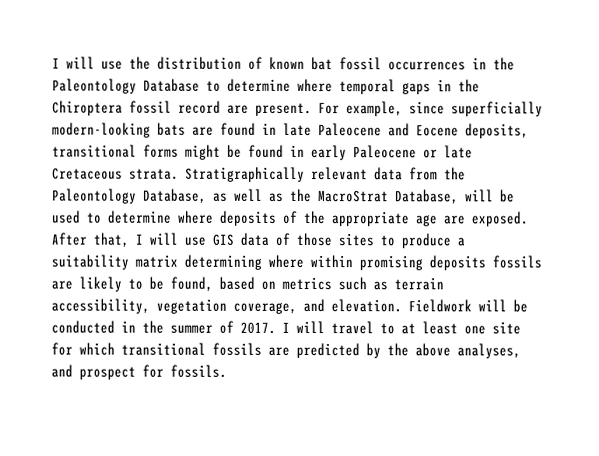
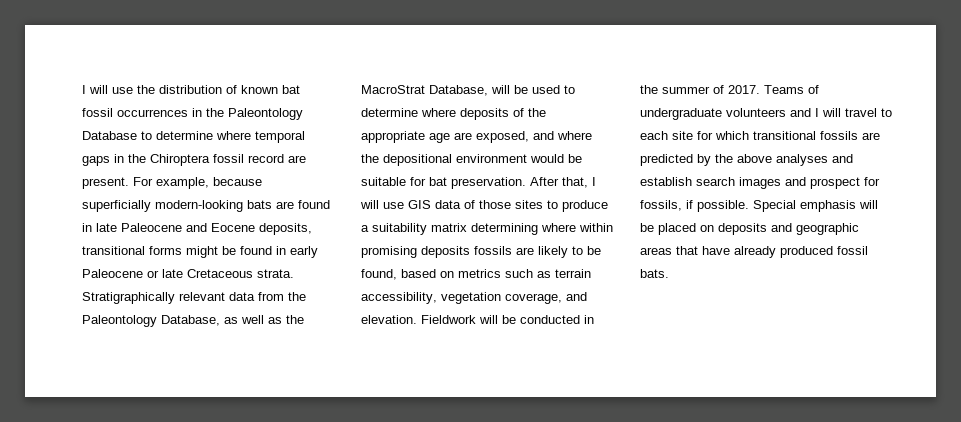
- For example, since superficially modern-looking bats are found in late Paleocene and Eocene deposits, transitional forms might be found in early Paleocene or late Cretaceous strata.
+ For example, because superficially modern-looking bats are found in late Paleocene and Eocene deposits, transitional forms might be found in early Paleocene or late Cretaceous strata.
- Stratigraphically relevant data from the Paleontology Database, as well as the MacroStrat Database, will be used to determine where deposits of the appropriate age are exposed.
+ Stratigraphically relevant data from the Paleontology Database, as well as the MacroStrat Database, will be used to determine where deposits of the appropriate age are exposed, and where the depositional environment would be suitable for bat preservation.
- I will travel to at least one site for which transitional fossils are predicted by the above analyses, and prospect for fossils.
+ Teams of undergraduate volunteers and I will travel to each site for which transitional fossils are predicted by the above analyses and establish search images and prospect for fossils, if possible. Special emphasis will be placed on deposits and geographic areas that have already produced fossil bats.

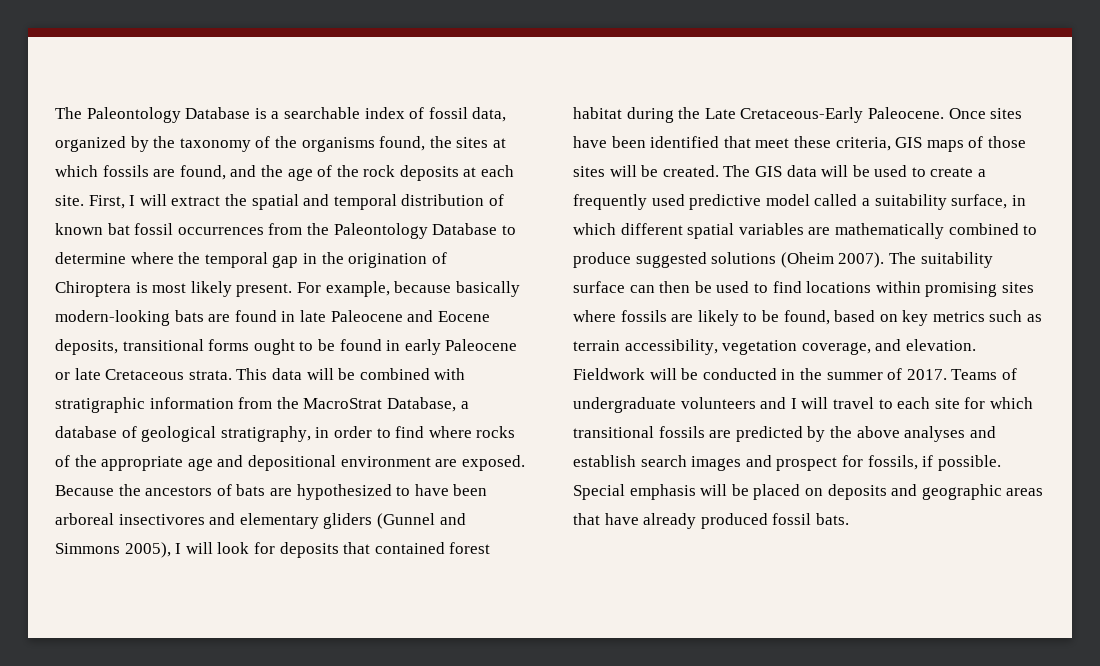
- I will use the distribution of known bat fossil occurrences in the Paleontology Database to determine where temporal gaps in the Chiroptera fossil record are present.
+ The Paleontology Database is a searchable index of fossil data, organized by the taxonomy of the organisms found, the sites at which fossils are found, and the age of the rock deposits at each site. First, I will extract the spatial and temporal distribution of known bat fossil occurrences from the Paleontology Database to determine where the temporal gap in the origination of Chiroptera is most likely present.
- For example, because superficially modern-looking bats are found in late Paleocene and Eocene deposits, transitional forms might be found in early Paleocene or late Cretaceous strata.
+ For example, because basically modern-looking bats are found in late Paleocene and Eocene deposits, transitional forms ought to be found in early Paleocene or late Cretaceous strata.
- Stratigraphically relevant data from the Paleontology Database, as well as the MacroStrat Database, will be used to determine where deposits of the appropriate age are exposed, and where the depositional environment would be suitable for bat preservation. After that, I will use GIS data of those sites to produce a suitability matrix determining where within promising deposits fossils are likely to be found, based on metrics such as terrain accessibility, vegetation coverage, and elevation.
+ This data will be combined with stratigraphic information from the MacroStrat Database, a database of geological stratigraphy, in order to find where rocks of the appropriate age and depositional environment are exposed. Because the ancestors of bats are hypothesized to have been arboreal insectivores and elementary gliders (Gunnel and Simmons 2005), I will look for deposits that contained forest habitat during the Late Cretaceous-Early Paleocene. Once sites have been identified that meet these criteria, GIS maps of those sites will be created. The GIS data will be used to create a frequently used predictive model called a suitability surface, in which different spatial variables are mathematically combined to produce suggested solutions (Oheim 2007). The suitability surface can then be used to find locations within promising sites where fossils are likely to be found, based on key metrics such as terrain accessibility, vegetation coverage, and elevation.

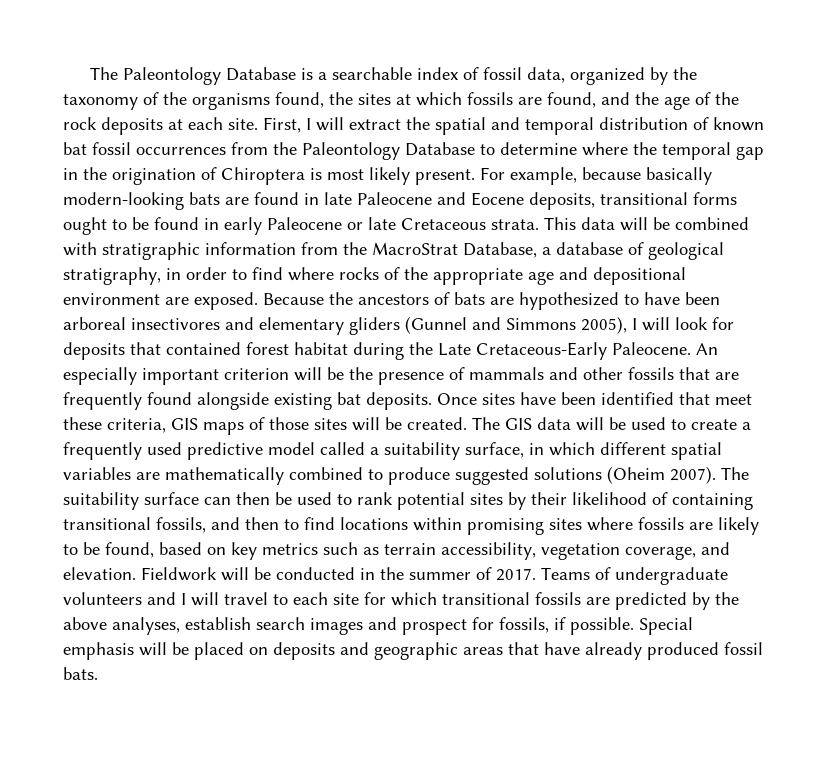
+ An especially important criterion will be the presence of mammals and other fossils that are frequently found alongside existing bat deposits.
- The suitability surface can then be used to find locations within promising sites where fossils are likely to be found, based on key metrics such as terrain accessibility, vegetation coverage, and elevation.
+ The suitability surface can then be used to rank potential sites by their likelihood of containing transitional fossils, and then to find locations within promising sites where fossils are likely to be found, based on key metrics such as terrain accessibility, vegetation coverage, and elevation.
- Teams of undergraduate volunteers and I will travel to each site for which transitional fossils are predicted by the above analyses and establish search images and prospect for fossils, if possible.
+ Teams of undergraduate volunteers and I will travel to each site for which transitional fossils are predicted by the above analyses, establish search images and prospect for fossils, if possible.

